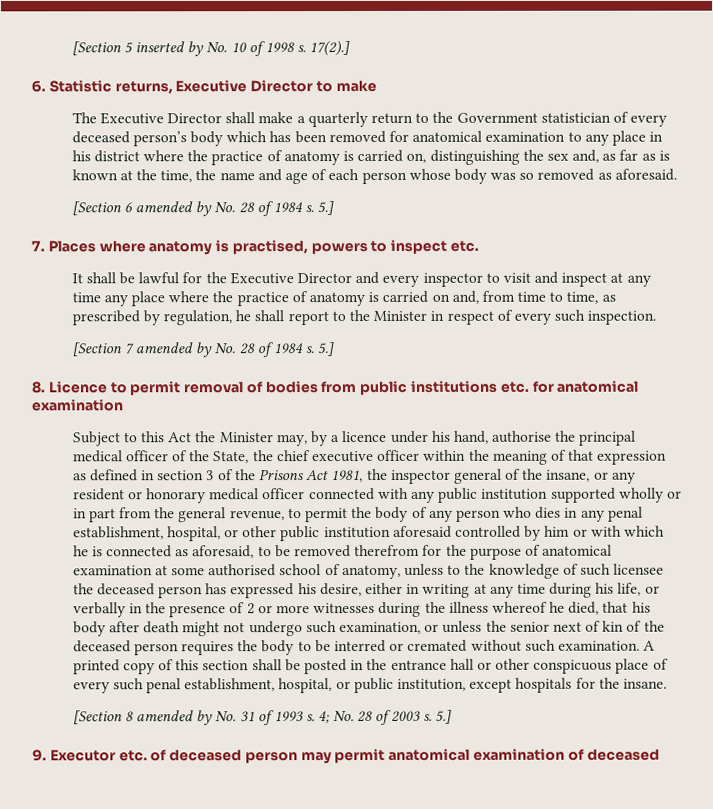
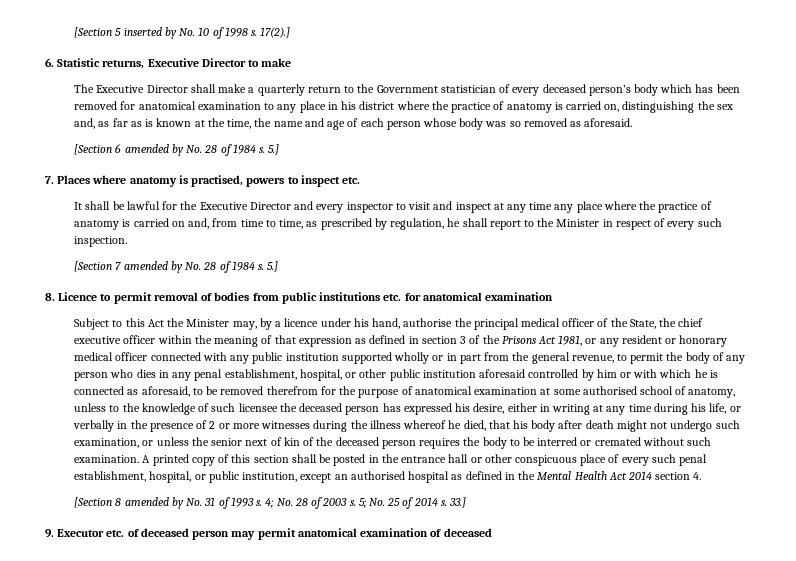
- Subject to this Act the Minister may, by a licence under his hand, authorise the principal medical officer of the State, the chief executive officer within the meaning of that expression as defined in section 3 of the Prisons Act 1981, the inspector general of the insane, or any resident or honorary medical officer connected with any public institution supported wholly or in part from the general revenue, to permit the body of any person who dies in any penal establishment, hospital, or other public institution aforesaid controlled by him or with which he is connected as aforesaid, to be removed therefrom for the purpose of anatomical examination at some authorised school of anatomy, unless to the knowledge of such licensee the deceased person has expressed his desire, either in writing at any time during his life, or verbally in the presence of 2 or more witnesses during the illness whereof he died, that his body after death might not undergo such examination, or unless the senior next of kin of the deceased person requires the body to be interred or cremated without such examination.
+ Subject to this Act the Minister may, by a licence under his hand, authorise the principal medical officer of the State, the chief executive officer within the meaning of that expression as defined in section 3 of the Prisons Act 1981, or any resident or honorary medical officer connected with any public institution supported wholly or in part from the general revenue, to permit the body of any person who dies in any penal establishment, hospital, or other public institution aforesaid controlled by him or with which he is connected as aforesaid, to be removed therefrom for the purpose of anatomical examination at some authorised school of anatomy, unless to the knowledge of such licensee the deceased person has expressed his desire, either in writing at any time during his life, or verbally in the presence of 2 or more witnesses during the illness whereof he died, that his body after death might not undergo such examination, or unless the senior next of kin of the deceased person requires the body to be interred or cremated without such examination.
- A printed copy of this section shall be posted in the entrance hall or other conspicuous place of every such penal establishment, hospital, or public institution, except hospitals for the insane.
+ A printed copy of this section shall be posted in the entrance hall or other conspicuous place of every such penal establishment, hospital, or public institution, except an authorised hospital as defined in the Mental Health Act 2014 section 4.
- 4; No. 28 of 2003 s. 5.]
+ 4; No. 28 of 2003 s. 5; No. 25 of 2014 s. 33.]

